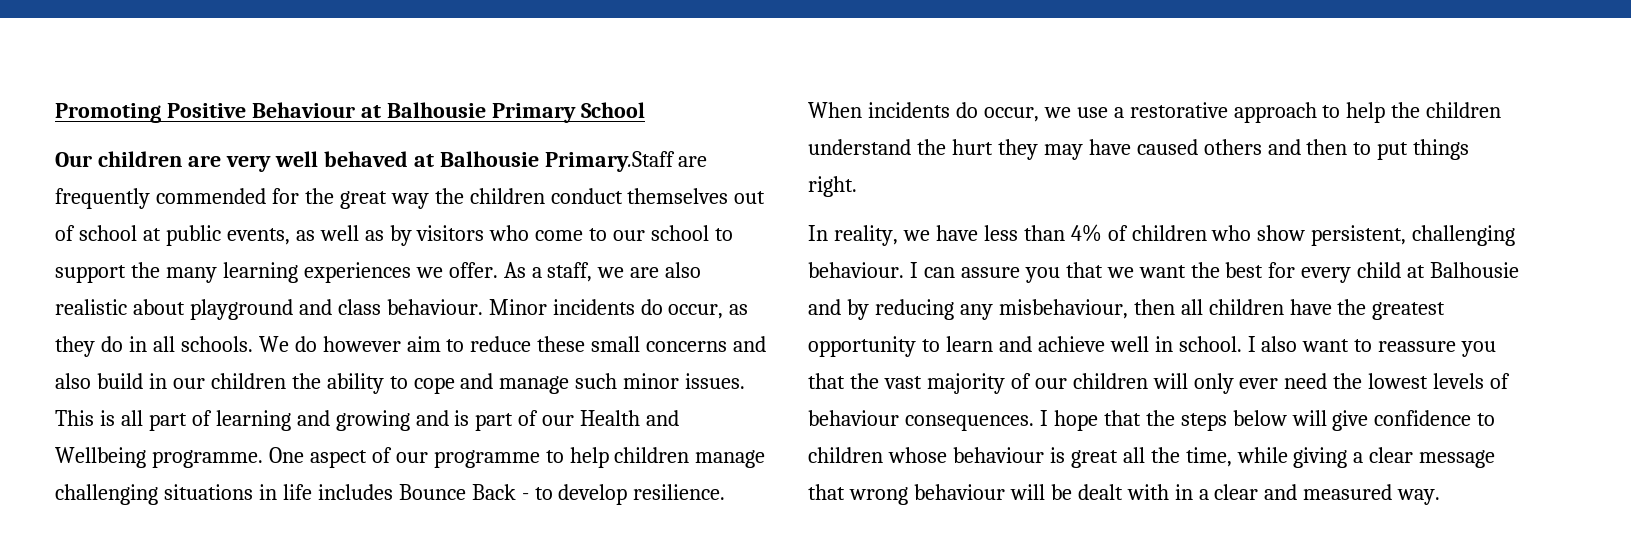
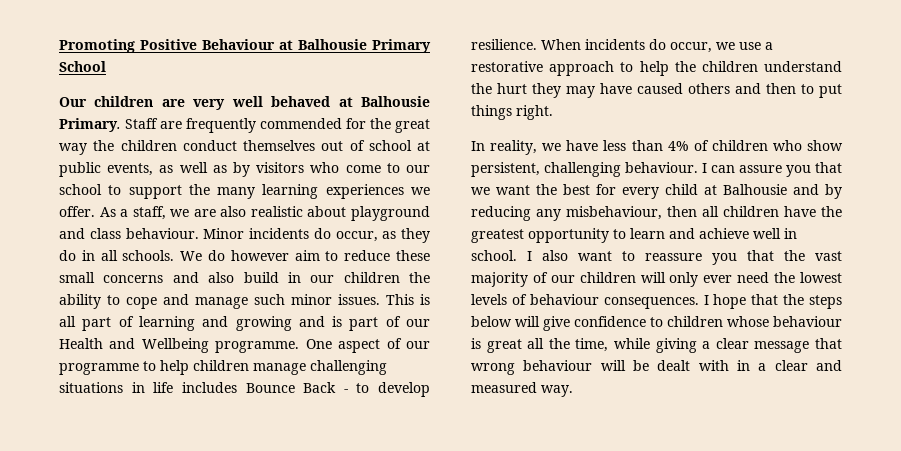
- Our children are very well behaved at Balhousie Primary.Staff are frequently commended for the great way the children conduct themselves out of school at public events, as well as by visitors who come to our school to support the many learning experiences we offer.
+ Our children are very well behaved at Balhousie Primary. Staff are frequently commended for the great way the children conduct themselves out of school at public events, as well as by visitors who come to our school to support the many learning experiences we offer.

